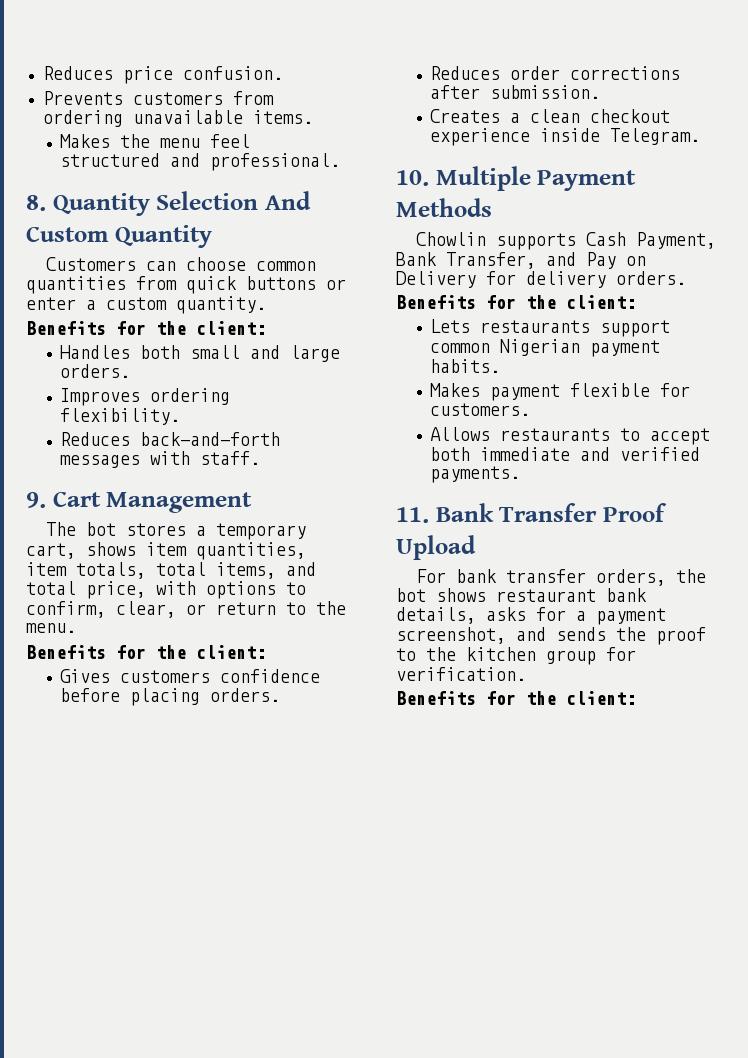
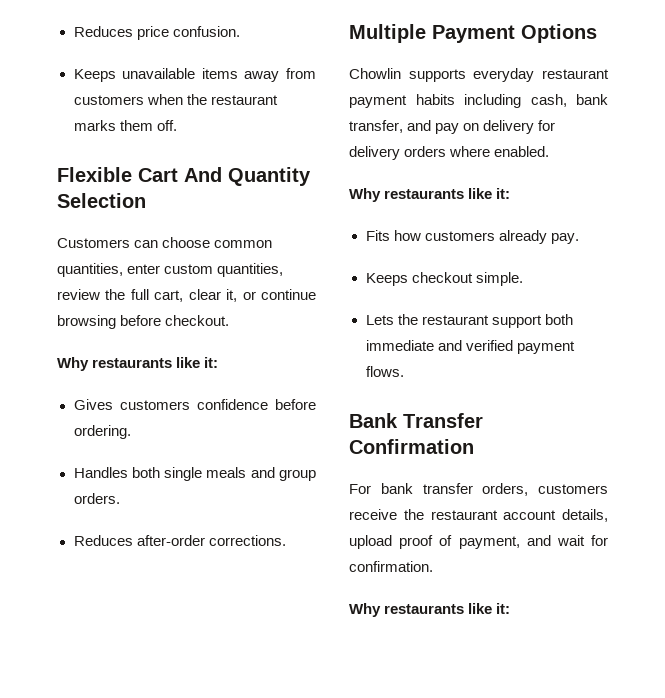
- Prevents customers from ordering unavailable items.
- Makes the menu feel structured and professional.
- 8. Quantity Selection And Custom Quantity
+ Keeps unavailable items away from customers when the restaurant marks them off.
+ Flexible Cart And Quantity Selection
- Customers can choose common quantities from quick buttons or enter a custom quantity.
- Benefits for the client:
- Handles both small and large orders.
- Improves ordering flexibility.
- Reduces back-and-forth messages with staff.
- 9. Cart Management
- The bot stores a temporary cart, shows item quantities, item totals, total items, and total price, with options to confirm, clear, or return to the menu.
- Benefits for the client:
- Gives customers confidence before placing orders.
- Reduces order corrections after submission.
- Creates a clean checkout experience inside Telegram.
- 10. Multiple Payment Methods
+ Customers can choose common quantities, enter custom quantities, review the full cart, clear it, or continue browsing before checkout.
+ Why restaurants like it:
+ Gives customers confidence before ordering.
+ Handles both single meals and group orders.
+ Reduces after-order corrections.
+ Multiple Payment Options
- Chowlin supports Cash Payment, Bank Transfer, and Pay on Delivery for delivery orders.
- Benefits for the client:
- Lets restaurants support common Nigerian payment habits.
- Makes payment flexible for customers.
- Allows restaurants to accept both immediate and verified payments.
- 11. Bank Transfer Proof Upload
- For bank transfer orders, the bot shows restaurant bank details, asks for a payment screenshot, and sends the proof to the kitchen group for verification.
- Benefits for the client:
+ Chowlin supports everyday restaurant payment habits including cash, bank transfer, and pay on delivery for delivery orders where enabled.
+ Why restaurants like it:
+ Fits how customers already pay.
+ Keeps checkout simple.
+ Lets the restaurant support both immediate and verified payment flows.
+ Bank Transfer Confirmation
+ For bank transfer orders, customers receive the restaurant account details, upload proof of payment, and wait for confirmation.
+ Why restaurants like it:

